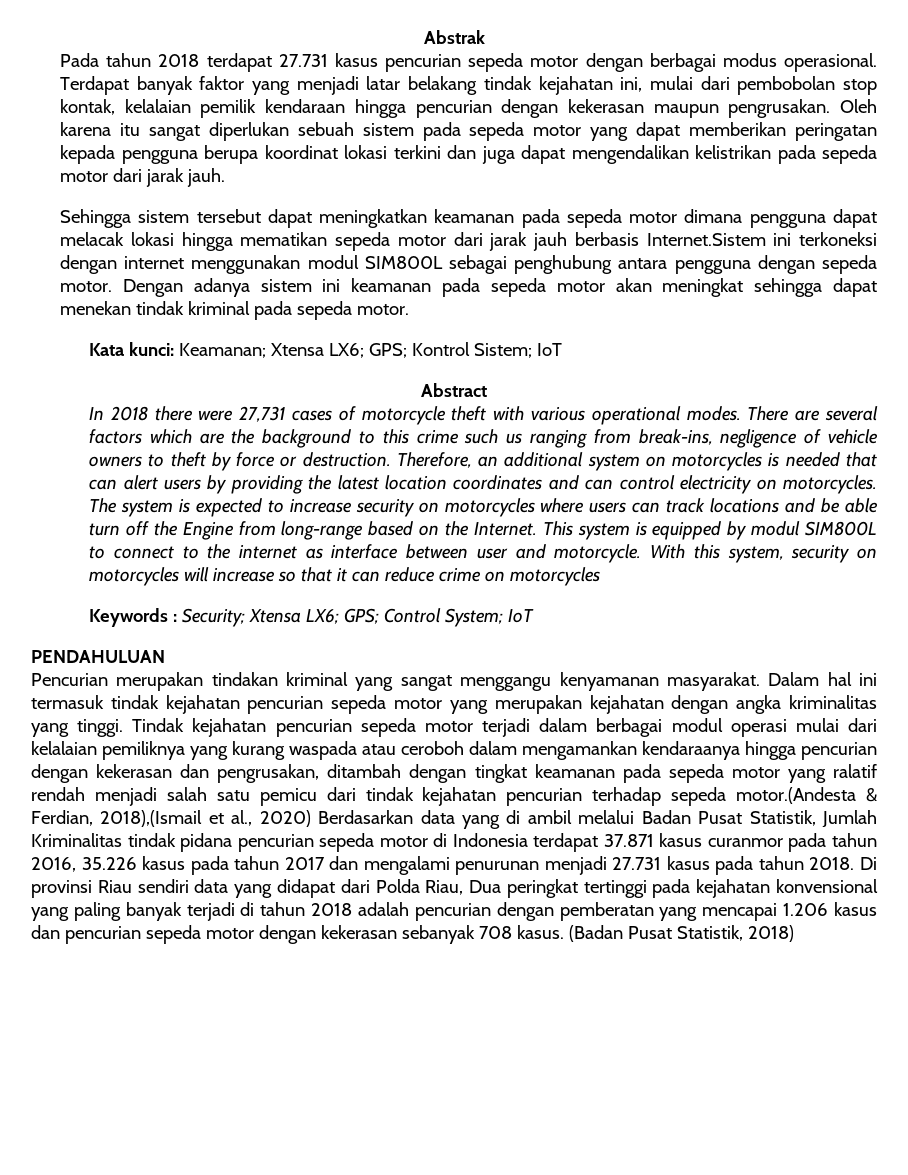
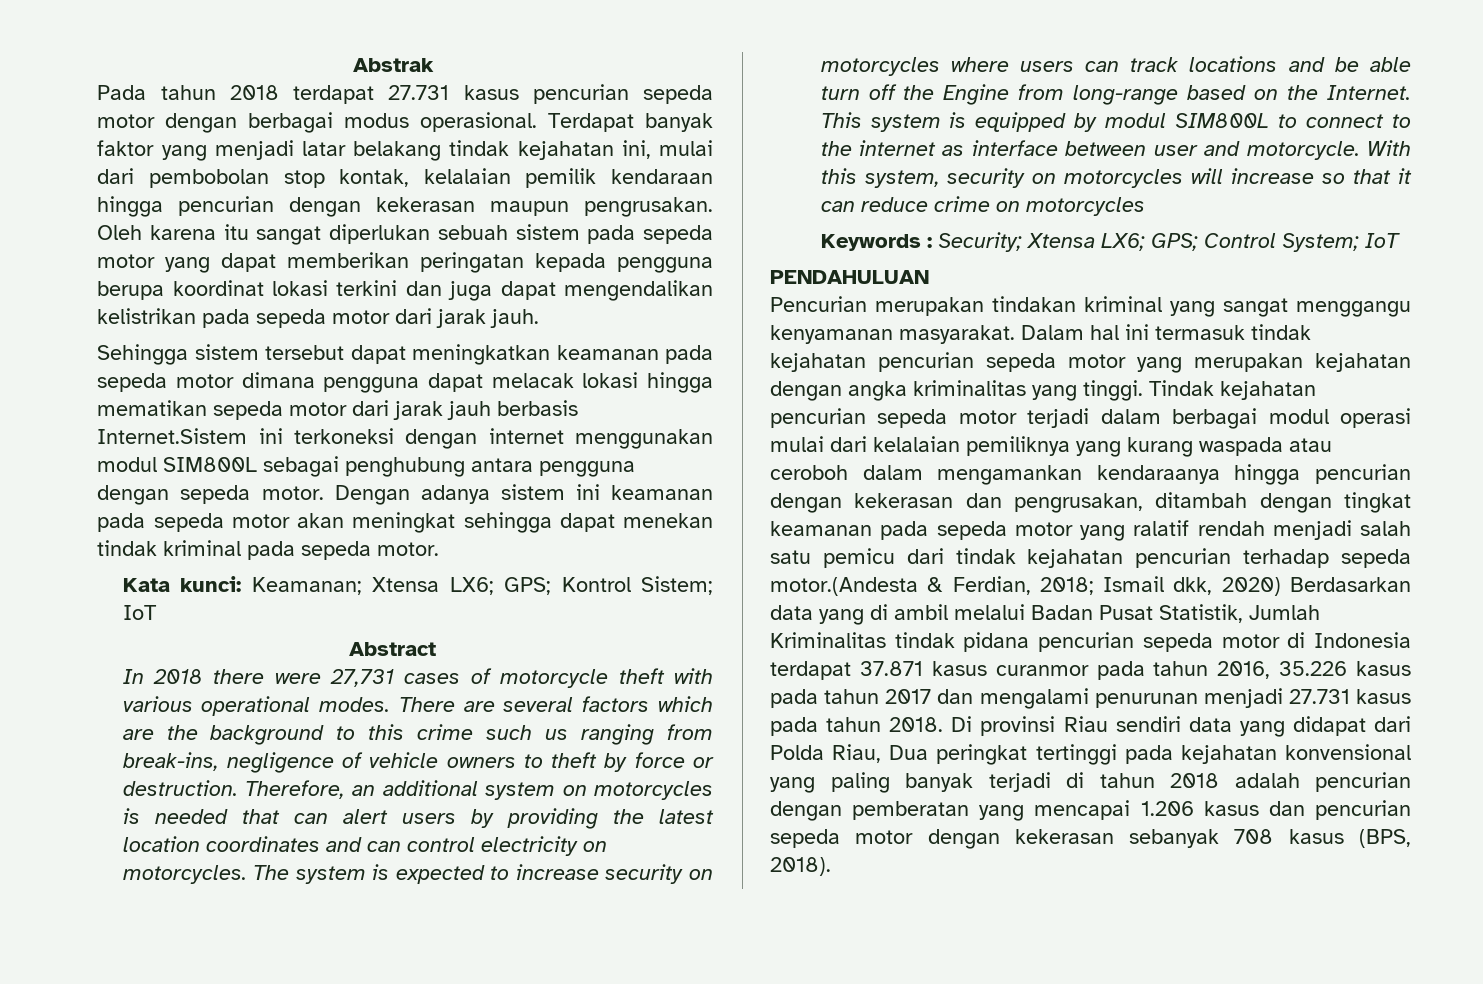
- Tindak kejahatan pencurian sepeda motor terjadi dalam berbagai modul operasi mulai dari kelalaian pemiliknya yang kurang waspada atau ceroboh dalam mengamankan kendaraanya hingga pencurian dengan kekerasan dan pengrusakan, ditambah dengan tingkat keamanan pada sepeda motor yang ralatif rendah menjadi salah satu pemicu dari tindak kejahatan pencurian terhadap sepeda motor.(Andesta & Ferdian, 2018),(Ismail et al., 2020) Berdasarkan data yang di ambil melalui Badan Pusat Statistik, Jumlah Kriminalitas tindak pidana pencurian sepeda motor di Indonesia terdapat 37.871 kasus curanmor pada tahun 2016, 35.226 kasus pada tahun 2017 dan mengalami penurunan menjadi 27.731 kasus pada tahun 2018.
+ Tindak kejahatan pencurian sepeda motor terjadi dalam berbagai modul operasi mulai dari kelalaian pemiliknya yang kurang waspada atau ceroboh dalam mengamankan kendaraanya hingga pencurian dengan kekerasan dan pengrusakan, ditambah dengan tingkat keamanan pada sepeda motor yang ralatif rendah menjadi salah satu pemicu dari tindak kejahatan pencurian terhadap sepeda motor.(Andesta & Ferdian, 2018; Ismail dkk, 2020) Berdasarkan data yang di ambil melalui Badan Pusat Statistik, Jumlah Kriminalitas tindak pidana pencurian sepeda motor di Indonesia terdapat 37.871 kasus curanmor pada tahun 2016, 35.226 kasus pada tahun 2017 dan mengalami penurunan menjadi 27.731 kasus pada tahun 2018.
- Di provinsi Riau sendiri data yang didapat dari Polda Riau, Dua peringkat tertinggi pada kejahatan konvensional yang paling banyak terjadi di tahun 2018 adalah pencurian dengan pemberatan yang mencapai 1.206 kasus dan pencurian sepeda motor dengan kekerasan sebanyak 708 kasus. (Badan Pusat Statistik, 2018)
+ Di provinsi Riau sendiri data yang didapat dari Polda Riau, Dua peringkat tertinggi pada kejahatan konvensional yang paling banyak terjadi di tahun 2018 adalah pencurian dengan pemberatan yang mencapai 1.206 kasus dan pencurian sepeda motor dengan kekerasan sebanyak 708 kasus (BPS, 2018).

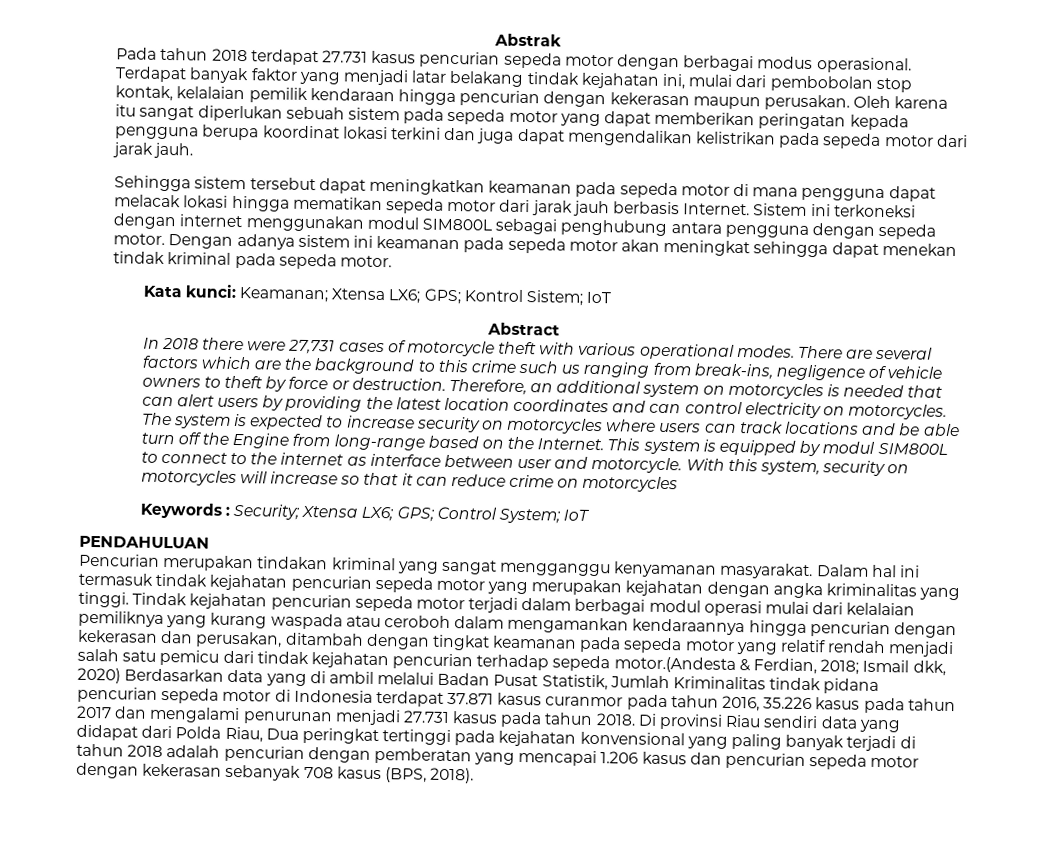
- Terdapat banyak faktor yang menjadi latar belakang tindak kejahatan ini, mulai dari pembobolan stop kontak, kelalaian pemilik kendaraan hingga pencurian dengan kekerasan maupun pengrusakan.
+ Terdapat banyak faktor yang menjadi latar belakang tindak kejahatan ini, mulai dari pembobolan stop kontak, kelalaian pemilik kendaraan hingga pencurian dengan kekerasan maupun perusakan.
- Sehingga sistem tersebut dapat meningkatkan keamanan pada sepeda motor dimana pengguna dapat melacak lokasi hingga mematikan sepeda motor dari jarak jauh berbasis Internet.Sistem ini terkoneksi dengan internet menggunakan modul SIM800L sebagai penghubung antara pengguna dengan sepeda motor.
+ Sehingga sistem tersebut dapat meningkatkan keamanan pada sepeda motor di mana pengguna dapat melacak lokasi hingga mematikan sepeda motor dari jarak jauh berbasis Internet. Sistem ini terkoneksi dengan internet menggunakan modul SIM800L sebagai penghubung antara pengguna dengan sepeda motor.
- Pencurian merupakan tindakan kriminal yang sangat menggangu kenyamanan masyarakat.
+ Pencurian merupakan tindakan kriminal yang sangat mengganggu kenyamanan masyarakat.
- Tindak kejahatan pencurian sepeda motor terjadi dalam berbagai modul operasi mulai dari kelalaian pemiliknya yang kurang waspada atau ceroboh dalam mengamankan kendaraanya hingga pencurian dengan kekerasan dan pengrusakan, ditambah dengan tingkat keamanan pada sepeda motor yang ralatif rendah menjadi salah satu pemicu dari tindak kejahatan pencurian terhadap sepeda motor.(Andesta & Ferdian, 2018;
+ Tindak kejahatan pencurian sepeda motor terjadi dalam berbagai modul operasi mulai dari kelalaian pemiliknya yang kurang waspada atau ceroboh dalam mengamankan kendaraannya hingga pencurian dengan kekerasan dan perusakan, ditambah dengan tingkat keamanan pada sepeda motor yang relatif rendah menjadi salah satu pemicu dari tindak kejahatan pencurian terhadap sepeda motor.(Andesta & Ferdian, 2018;

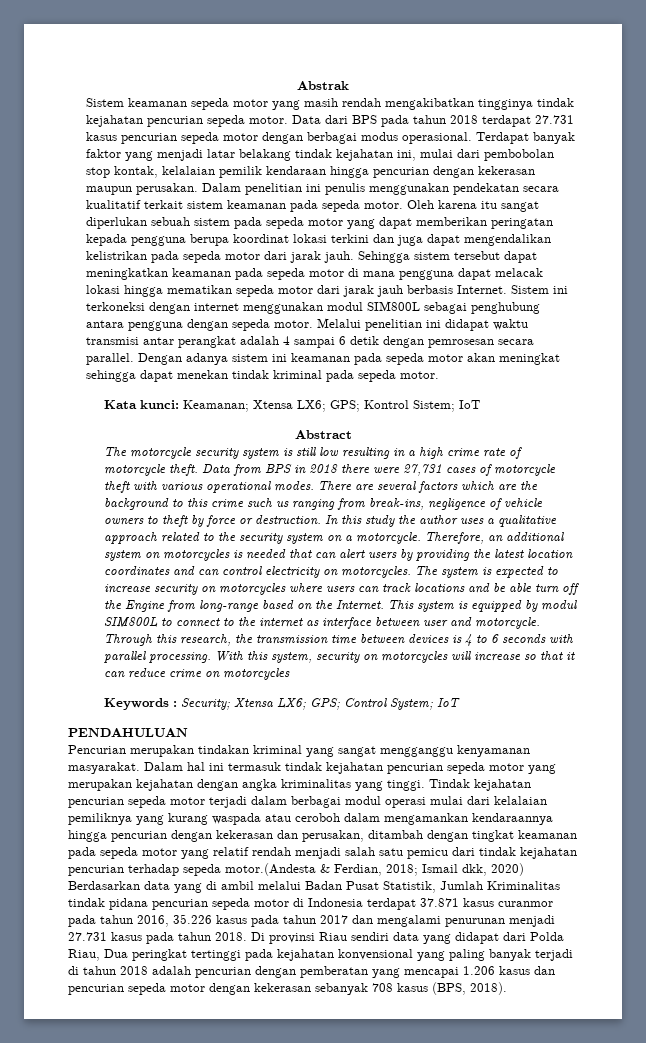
- Pada tahun 2018 terdapat 27.731 kasus pencurian sepeda motor dengan berbagai modus operasional.
+ Sistem keamanan sepeda motor yang masih rendah mengakibatkan tingginya tindak kejahatan pencurian sepeda motor. Data dari BPS pada tahun 2018 terdapat 27.731 kasus pencurian sepeda motor dengan berbagai modus operasional.
+ Dalam penelitian ini penulis menggunakan pendekatan secara kualitatif terkait sistem keamanan pada sepeda motor.
- Oleh karena itu sangat diperlukan sebuah sistem pada sepeda motor yang dapat memberikan peringatan kepada pengguna berupa koordinat lokasi terkini dan juga dapat mengendalikan kelistrikan pada sepeda motor dari jarak jauh.
- Sehingga sistem tersebut dapat meningkatkan keamanan pada sepeda motor di mana pengguna dapat melacak lokasi hingga mematikan sepeda motor dari jarak jauh berbasis Internet.
+ Oleh karena itu sangat diperlukan sebuah sistem pada sepeda motor yang dapat memberikan peringatan kepada pengguna berupa koordinat lokasi terkini dan juga dapat mengendalikan kelistrikan pada sepeda motor dari jarak jauh. Sehingga sistem tersebut dapat meningkatkan keamanan pada sepeda motor di mana pengguna dapat melacak lokasi hingga mematikan sepeda motor dari jarak jauh berbasis Internet.
+ Melalui penelitian ini didapat waktu transmisi antar perangkat adalah 4 sampai 6 detik dengan pemrosesan secara parallel.
- In 2018 there were 27,731 cases of motorcycle theft with various operational modes.
+ The motorcycle security system is still low resulting in a high crime rate of motorcycle theft. Data from BPS in 2018 there were 27,731 cases of motorcycle theft with various operational modes.
+ In this study the author uses a qualitative approach related to the security system on a motorcycle.
+ Through this research, the transmission time between devices is 4 to 6 seconds with parallel processing.

